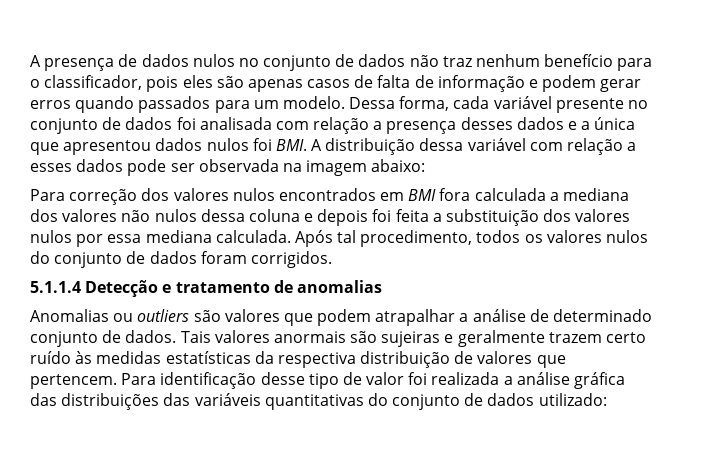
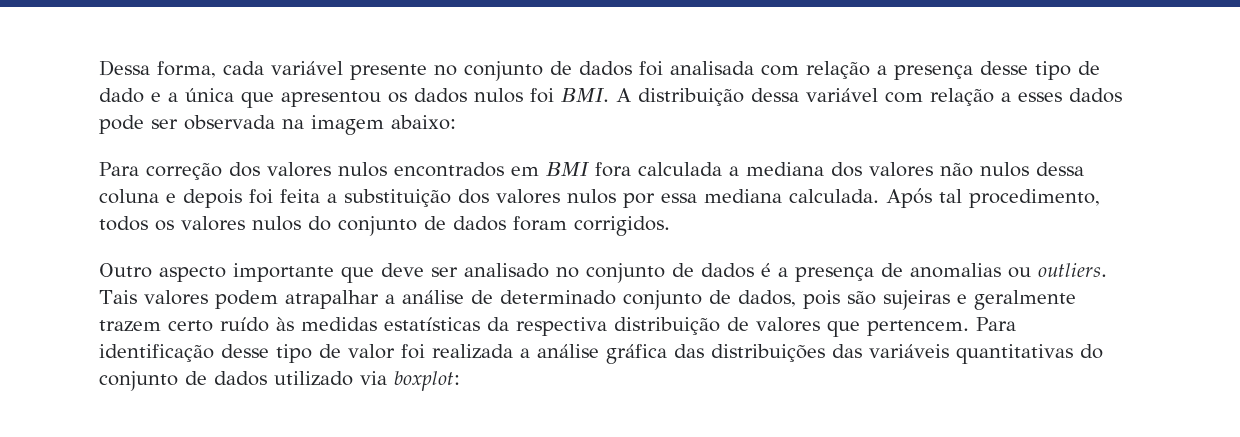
- A presença de dados nulos no conjunto de dados não traz nenhum benefício para o classificador, pois eles são apenas casos de falta de informação e podem gerar erros quando passados para um modelo. Dessa forma, cada variável presente no conjunto de dados foi analisada com relação a presença desses dados e a única que apresentou dados nulos foi BMI. A distribuição dessa variável com relação a esses dados pode ser observada na imagem abaixo:
+ Dessa forma, cada variável presente no conjunto de dados foi analisada com relação a presença desse tipo de dado e a única que apresentou os dados nulos foi BMI. A distribuição dessa variável com relação a esses dados pode ser observada na imagem abaixo:
- 5.1.1.4 Detecção e tratamento de anomalias
- Anomalias ou outliers são valores que podem atrapalhar a análise de determinado conjunto de dados. Tais valores anormais são sujeiras e geralmente trazem certo ruído às medidas estatísticas da respectiva distribuição de valores que pertencem.
+ Outro aspecto importante que deve ser analisado no conjunto de dados é a presença de anomalias ou outliers. Tais valores podem atrapalhar a análise de determinado conjunto de dados, pois são sujeiras e geralmente trazem certo ruído às medidas estatísticas da respectiva distribuição de valores que pertencem.
- Para identificação desse tipo de valor foi realizada a análise gráfica das distribuições das variáveis quantitativas do conjunto de dados utilizado:
+ Para identificação desse tipo de valor foi realizada a análise gráfica das distribuições das variáveis quantitativas do conjunto de dados utilizado via boxplot:

